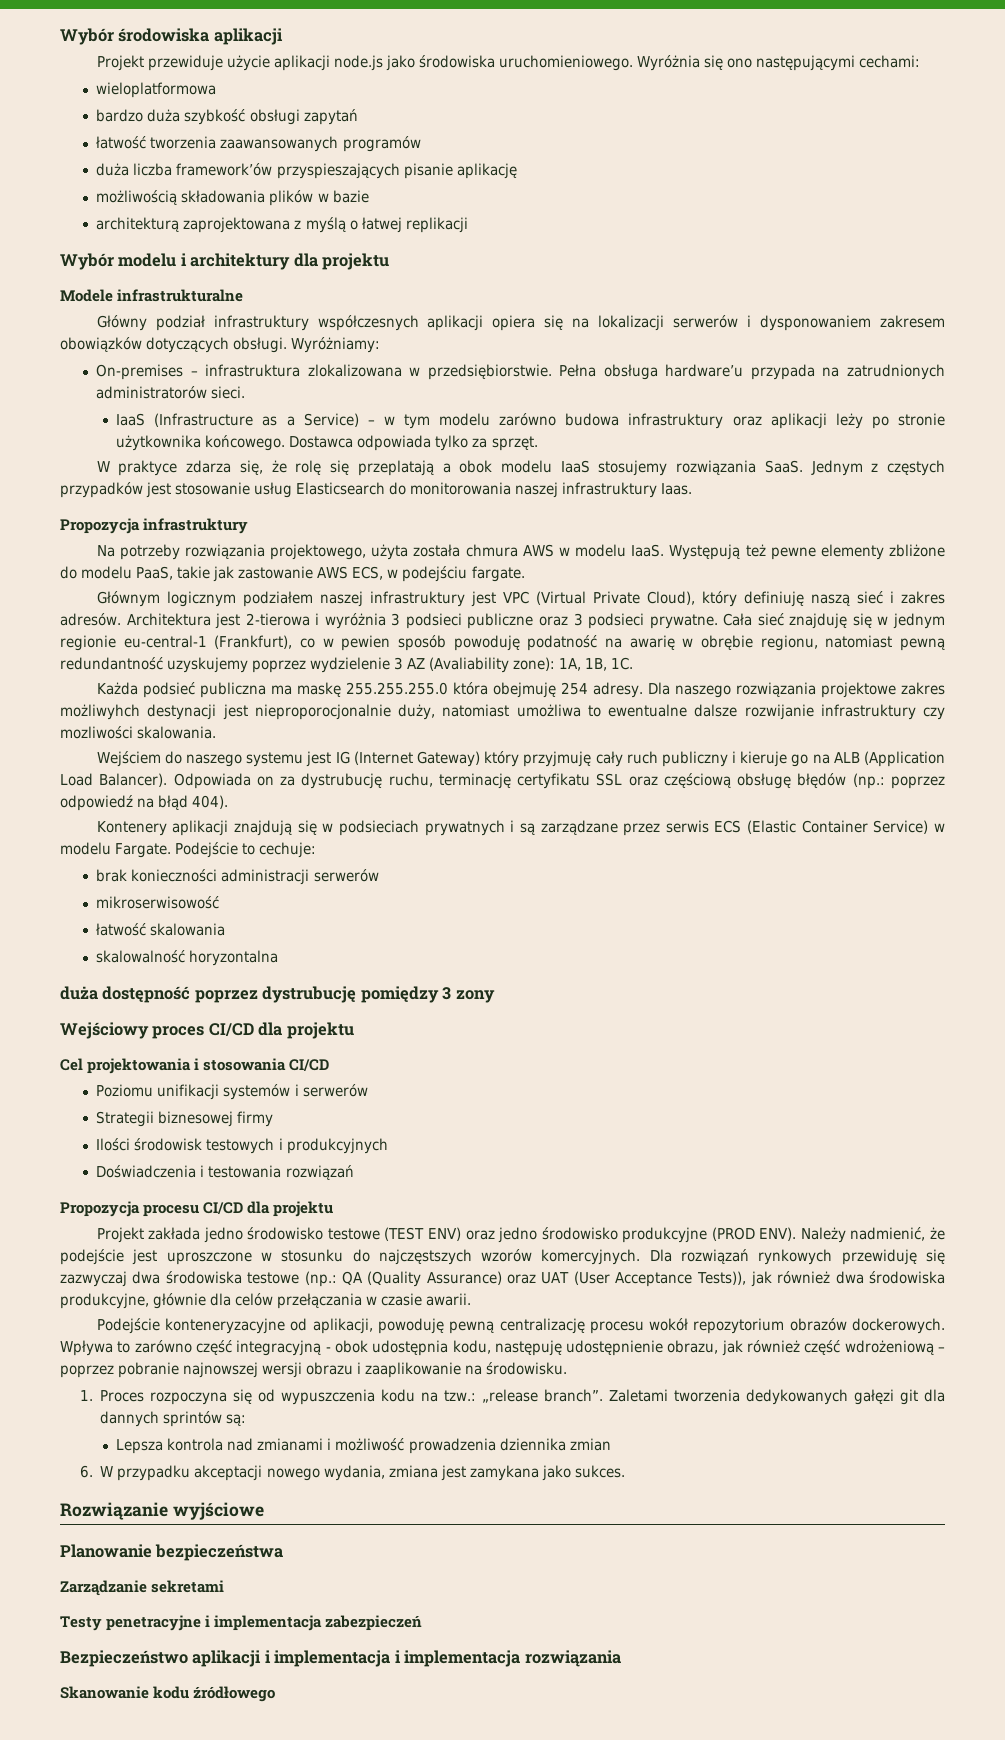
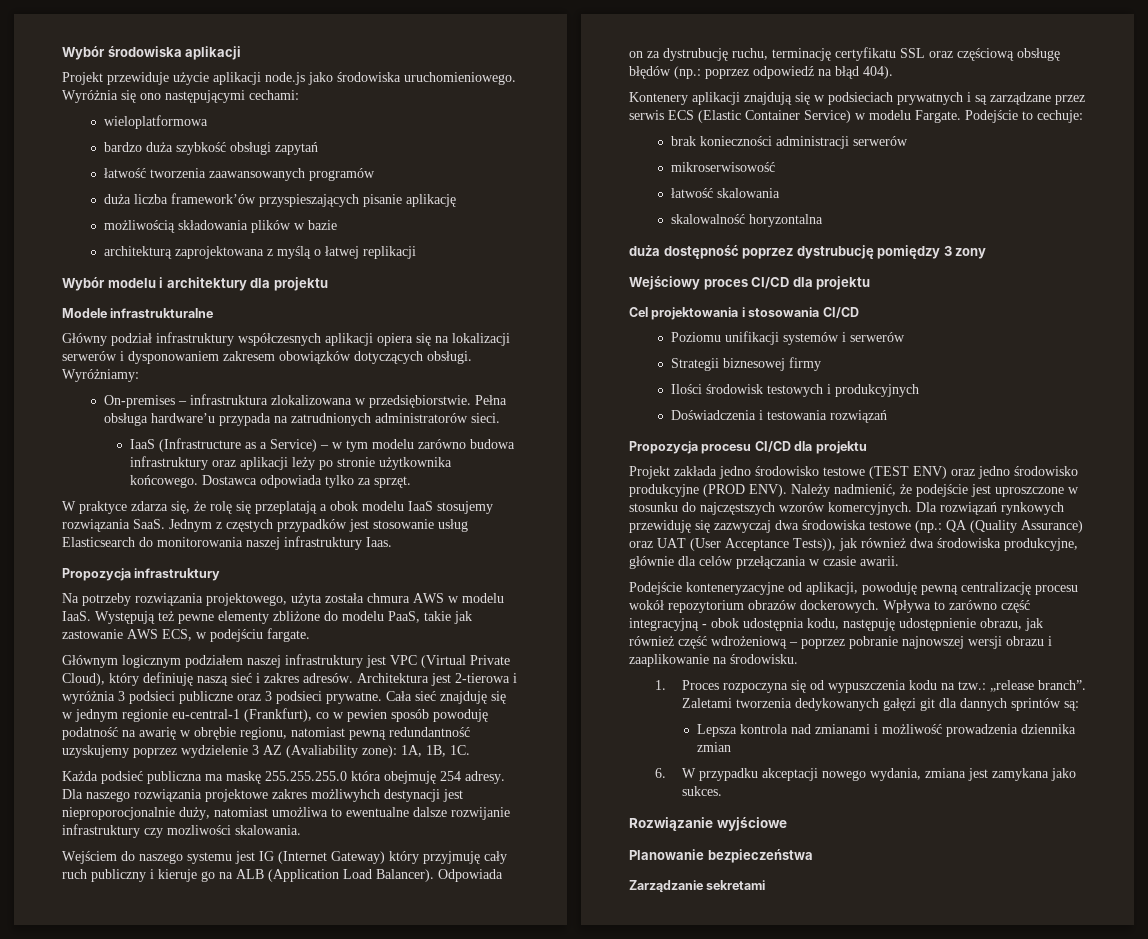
- Testy penetracyjne i implementacja zabezpieczeń
- Bezpieczeństwo aplikacji i implementacja i implementacja rozwiązania
- Skanowanie kodu źródłowego

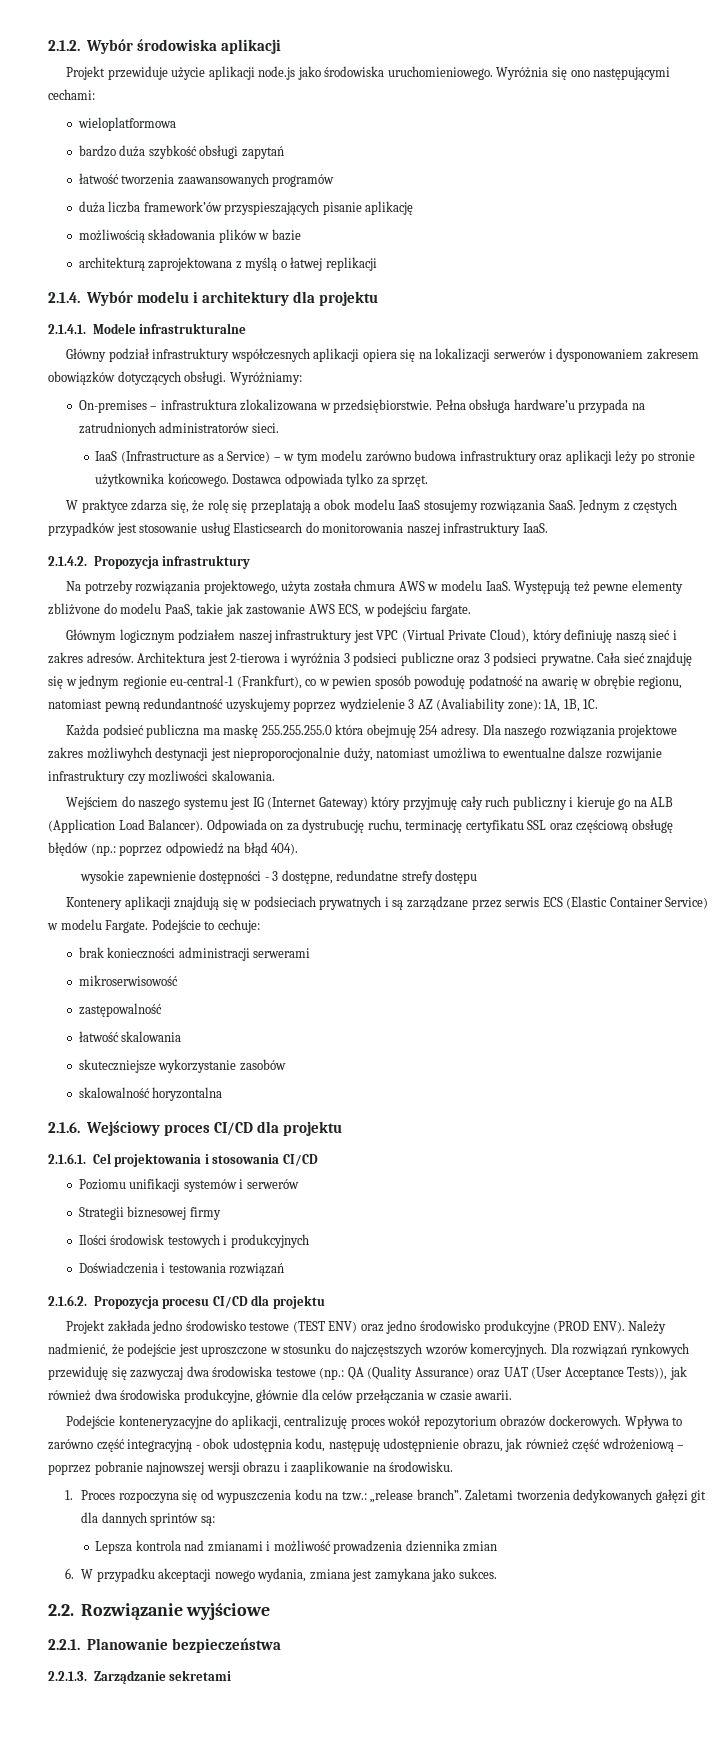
- Wybór środowiska aplikacji
+ 2.1.2. Wybór środowiska aplikacji
- Wybór modelu i architektury dla projektu
+ 2.1.4. Wybór modelu i architektury dla projektu
- Modele infrastrukturalne
+ 2.1.4.1. Modele infrastrukturalne
- Jednym z częstych przypadków jest stosowanie usług Elasticsearch do monitorowania naszej infrastruktury Iaas.
- Propozycja infrastruktury
+ Jednym z częstych przypadków jest stosowanie usług Elasticsearch do monitorowania naszej infrastruktury IaaS.
+ 2.1.4.2. Propozycja infrastruktury
- Występują też pewne elementy zbliżone do modelu PaaS, takie jak zastowanie AWS ECS, w podejściu fargate.
+ Występują też pewne elementy zbliżvone do modelu PaaS, takie jak zastowanie AWS ECS, w podejściu fargate.
+ wysokie zapewnienie dostępności - 3 dostępne, redundatne strefy dostępu
- brak konieczności administracji serwerów
+ brak konieczności administracji serwerami
+ zastępowalność
+ skuteczniejsze wykorzystanie zasobów
- duża dostępność poprzez dystrubucję pomiędzy 3 zony
- Wejściowy proces CI/CD dla projektu
+ 2.1.6. Wejściowy proces CI/CD dla projektu
- Cel projektowania i stosowania CI/CD
+ 2.1.6.1. Cel projektowania i stosowania CI/CD
- Propozycja procesu CI/CD dla projektu
+ 2.1.6.2. Propozycja procesu CI/CD dla projektu
- Podejście konteneryzacyjne od aplikacji, powoduję pewną centralizację procesu wokół repozytorium obrazów dockerowych.
+ Podejście konteneryzacyjne do aplikacji, centralizuję proces wokół repozytorium obrazów dockerowych.
- Rozwiązanie wyjściowe
+ 2.2. Rozwiązanie wyjściowe
- Planowanie bezpieczeństwa
+ 2.2.1. Planowanie bezpieczeństwa
- Zarządzanie sekretami
+ 2.2.1.3. Zarządzanie sekretami

